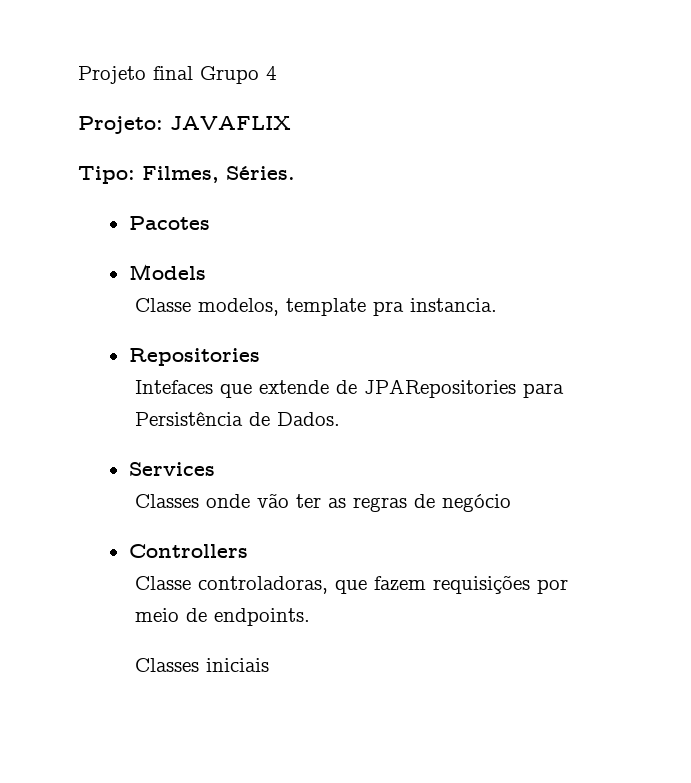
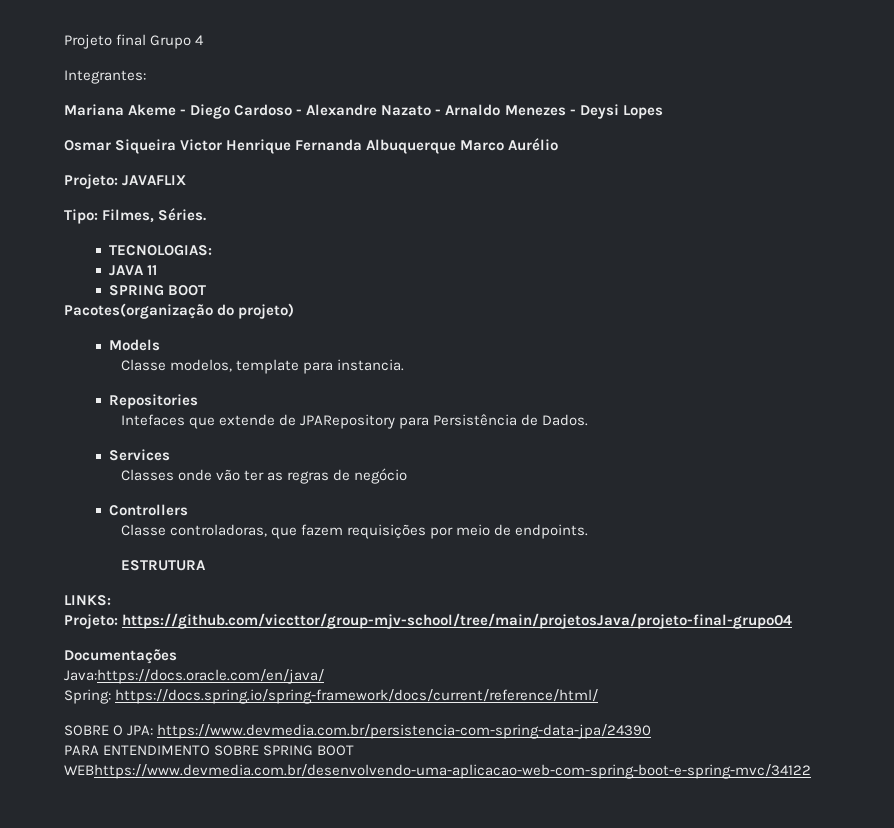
+ Integrantes:
+ Mariana Akeme - Diego Cardoso - Alexandre Nazato - Arnaldo Menezes - Deysi Lopes
+ Osmar Siqueira Victor Henrique Fernanda Albuquerque Marco Aurélio
- Pacotes
+ TECNOLOGIAS:
+ JAVA 11
+ SPRING BOOT
+ Pacotes(organização do projeto)
- Classe modelos, template pra instancia.
+ Classe modelos, template para instancia.
- Intefaces que extende de JPARepositories para Persistência de Dados.
+ Intefaces que extende de JPARepository para Persistência de Dados.
- Classes iniciais
+ ESTRUTURA
+ LINKS:
+ Projeto: https://github.com/viccttor/group-mjv-school/tree/main/projetosJava/projeto-final-grupo04
+ Documentações
+ Java:https://docs.oracle.com/en/java/
+ Spring: https://docs.spring.io/spring-framework/docs/current/reference/html/
+ SOBRE O JPA: https://www.devmedia.com.br/persistencia-com-spring-data-jpa/24390
+ PARA ENTENDIMENTO SOBRE SPRING BOOT WEBhttps://www.devmedia.com.br/desenvolvendo-uma-aplicacao-web-com-spring-boot-e-spring-mvc/34122

